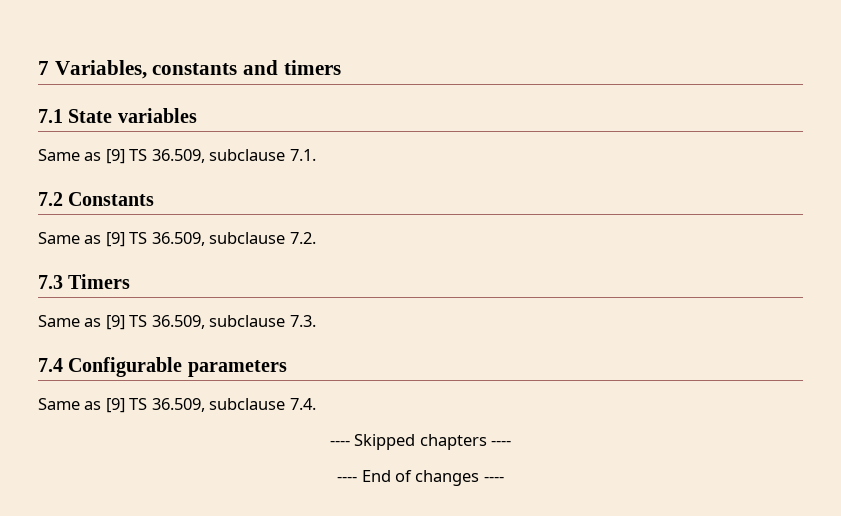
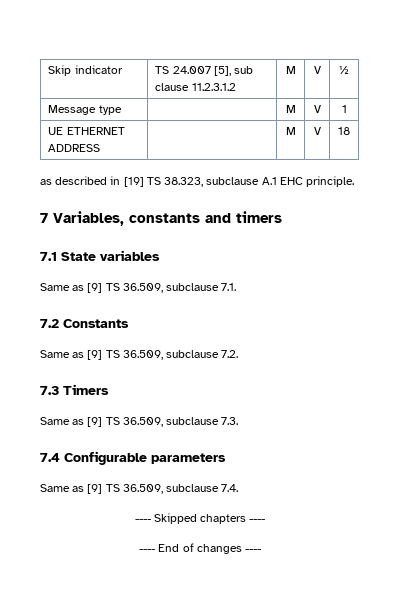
+ Skip indicator | TS 24.007 [5], sub clause 11.2.3.1.2 | M | V | ½
+ Message type | | M | V | 1
+ UE ETHERNET ADDRESS | | M | V | 18
+ as described in [19] TS 38.323, subclause A.1 EHC principle.

